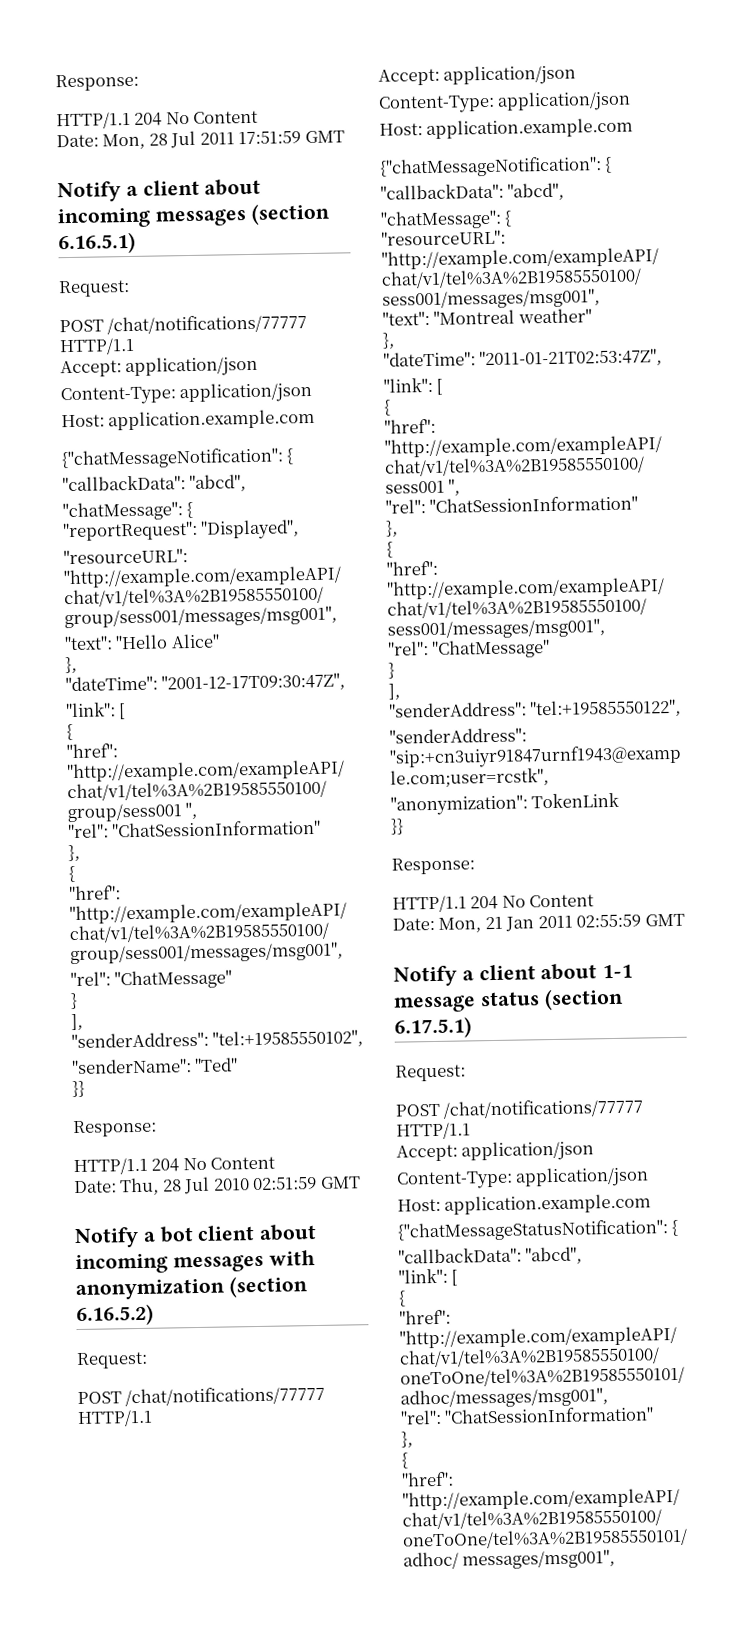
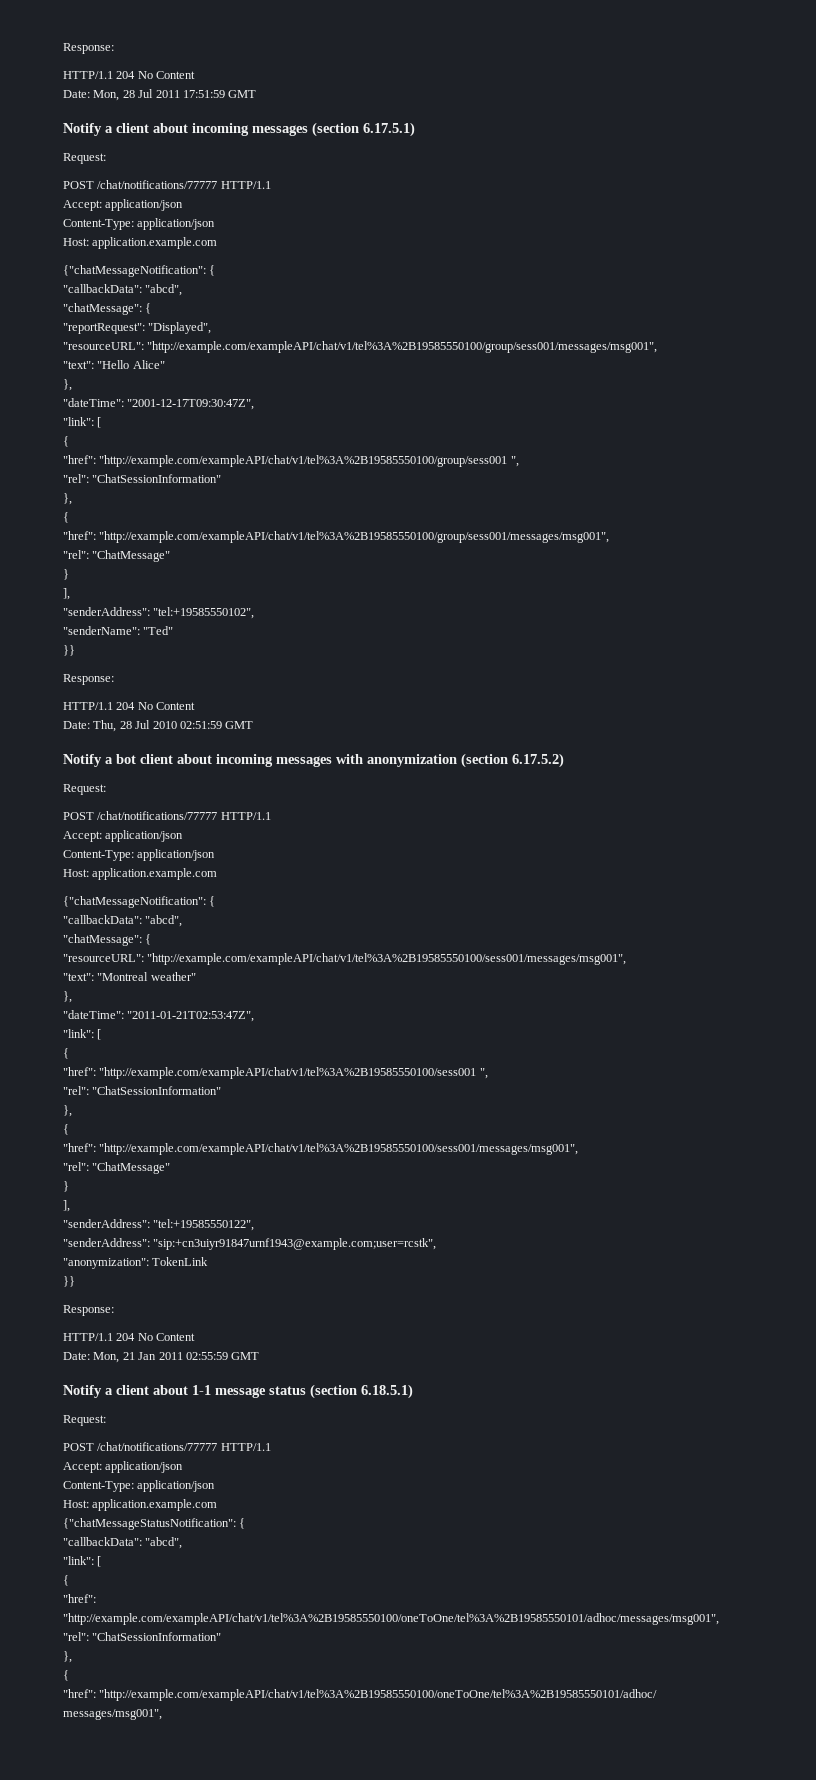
- Notify a client about incoming messages (section 6.16.5.1)
+ Notify a client about incoming messages (section 6.17.5.1)
- Notify a bot client about incoming messages with anonymization (section 6.16.5.2)
+ Notify a bot client about incoming messages with anonymization (section 6.17.5.2)
- Notify a client about 1-1 message status (section 6.17.5.1)
+ Notify a client about 1-1 message status (section 6.18.5.1)

